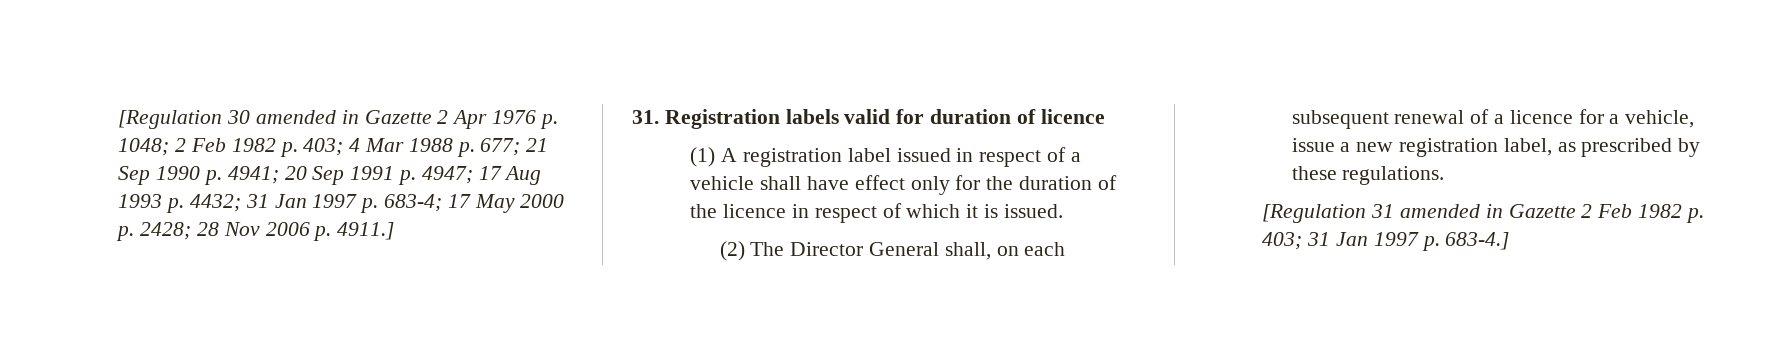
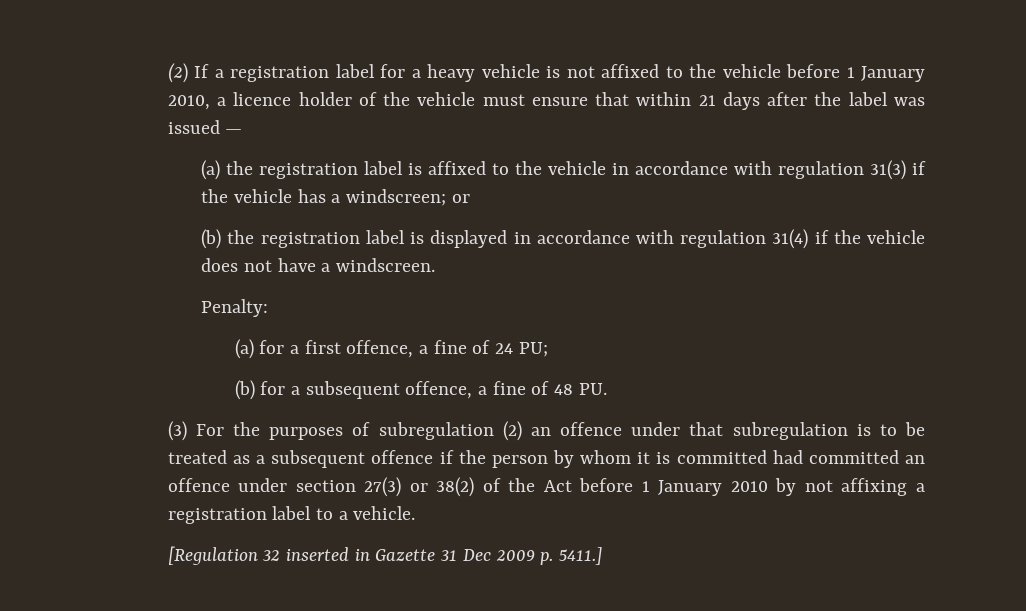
- [Regulation 30 amended in Gazette 2 Apr 1976 p. 1048; 2 Feb 1982 p. 403; 4 Mar 1988 p. 677; 21 Sep 1990 p. 4941; 20 Sep 1991 p. 4947; 17 Aug 1993 p. 4432; 31 Jan 1997 p. 683-4; 17 May 2000 p. 2428; 28 Nov 2006 p. 4911.]
- 31. Registration labels valid for duration of licence
- (1) A registration label issued in respect of a vehicle shall have effect only for the duration of the licence in respect of which it is issued.
- (2) The Director General shall, on each subsequent renewal of a licence for a vehicle, issue a new registration label, as prescribed by these regulations.
- [Regulation 31 amended in Gazette 2 Feb 1982 p. 403; 31 Jan 1997 p. 683-4.]
+ (2) If a registration label for a heavy vehicle is not affixed to the vehicle before 1 January 2010, a licence holder of the vehicle must ensure that within 21 days after the label was issued —
+ (a) the registration label is affixed to the vehicle in accordance with regulation 31(3) if the vehicle has a windscreen; or
+ (b) the registration label is displayed in accordance with regulation 31(4) if the vehicle does not have a windscreen.
+ Penalty:
+ (a) for a first offence, a fine of 24 PU;
+ (b) for a subsequent offence, a fine of 48 PU.
+ (3) For the purposes of subregulation (2) an offence under that subregulation is to be treated as a subsequent offence if the person by whom it is committed had committed an offence under section 27(3) or 38(2) of the Act before 1 January 2010 by not affixing a registration label to a vehicle.
+ [Regulation 32 inserted in Gazette 31 Dec 2009 p. 5411.]

